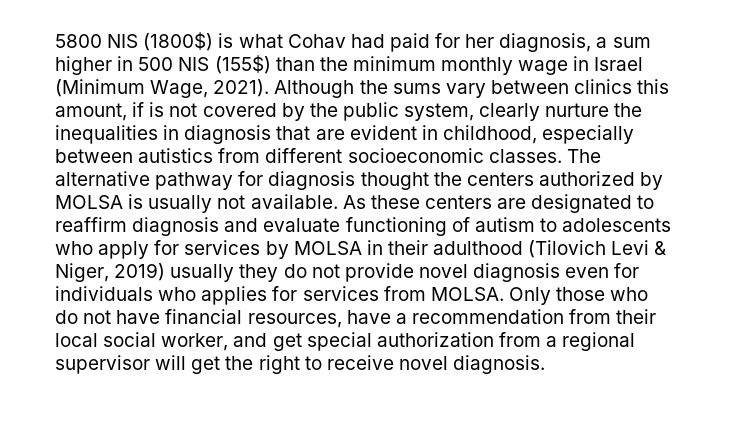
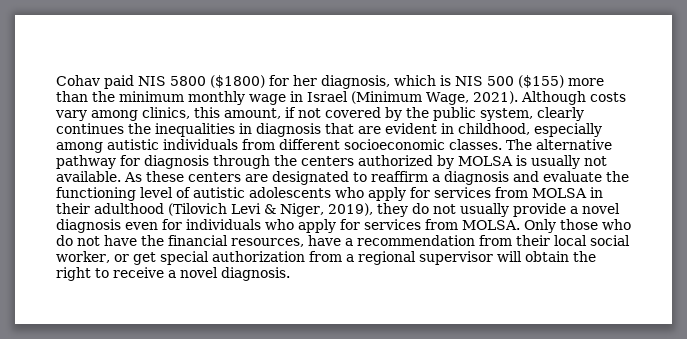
- 5800 NIS (1800$) is what Cohav had paid for her diagnosis, a sum higher in 500 NIS (155$) than the minimum monthly wage in Israel (Minimum Wage, 2021).
+ Cohav paid NIS 5800 ($1800) for her diagnosis, which is NIS 500 ($155) more than the minimum monthly wage in Israel (Minimum Wage, 2021).
- Although the sums vary between clinics this amount, if is not covered by the public system, clearly nurture the inequalities in diagnosis that are evident in childhood, especially between autistics from different socioeconomic classes.
+ Although costs vary among clinics, this amount, if not covered by the public system, clearly continues the inequalities in diagnosis that are evident in childhood, especially among autistic individuals from different socioeconomic classes.
- The alternative pathway for diagnosis thought the centers authorized by MOLSA is usually not available.
+ The alternative pathway for diagnosis through the centers authorized by MOLSA is usually not available.
- As these centers are designated to reaffirm diagnosis and evaluate functioning of autism to adolescents who apply for services by MOLSA in their adulthood (Tilovich Levi & Niger, 2019) usually they do not provide novel diagnosis even for individuals who applies for services from MOLSA.
+ As these centers are designated to reaffirm a diagnosis and evaluate the functioning level of autistic adolescents who apply for services from MOLSA in their adulthood (Tilovich Levi & Niger, 2019), they do not usually provide a novel diagnosis even for individuals who apply for services from MOLSA.
- Only those who do not have financial resources, have a recommendation from their local social worker, and get special authorization from a regional supervisor will get the right to receive novel diagnosis.
+ Only those who do not have the financial resources, have a recommendation from their local social worker, or get special authorization from a regional supervisor will obtain the right to receive a novel diagnosis.

